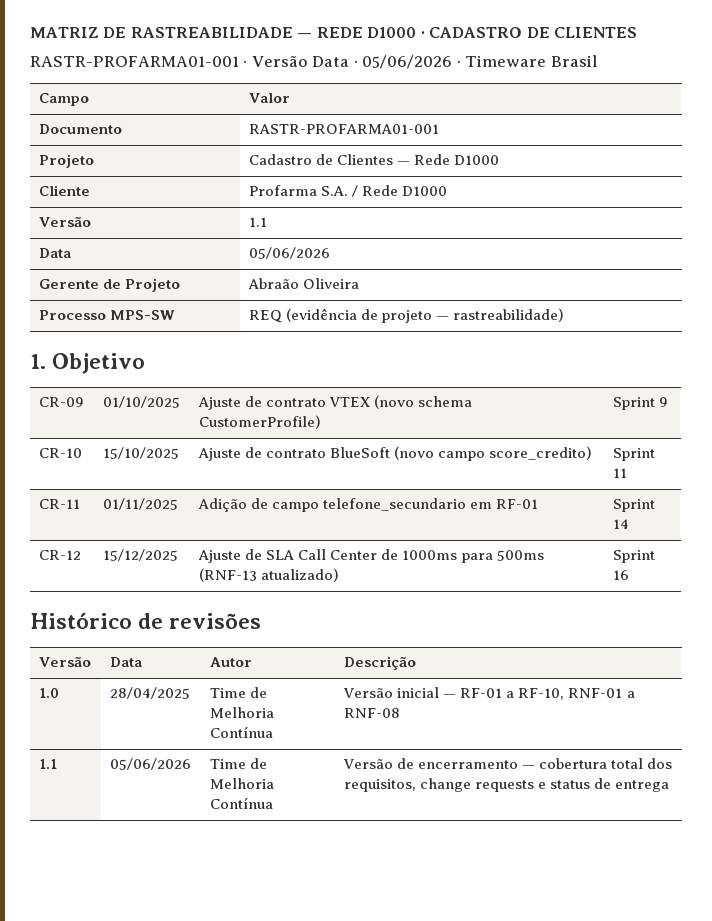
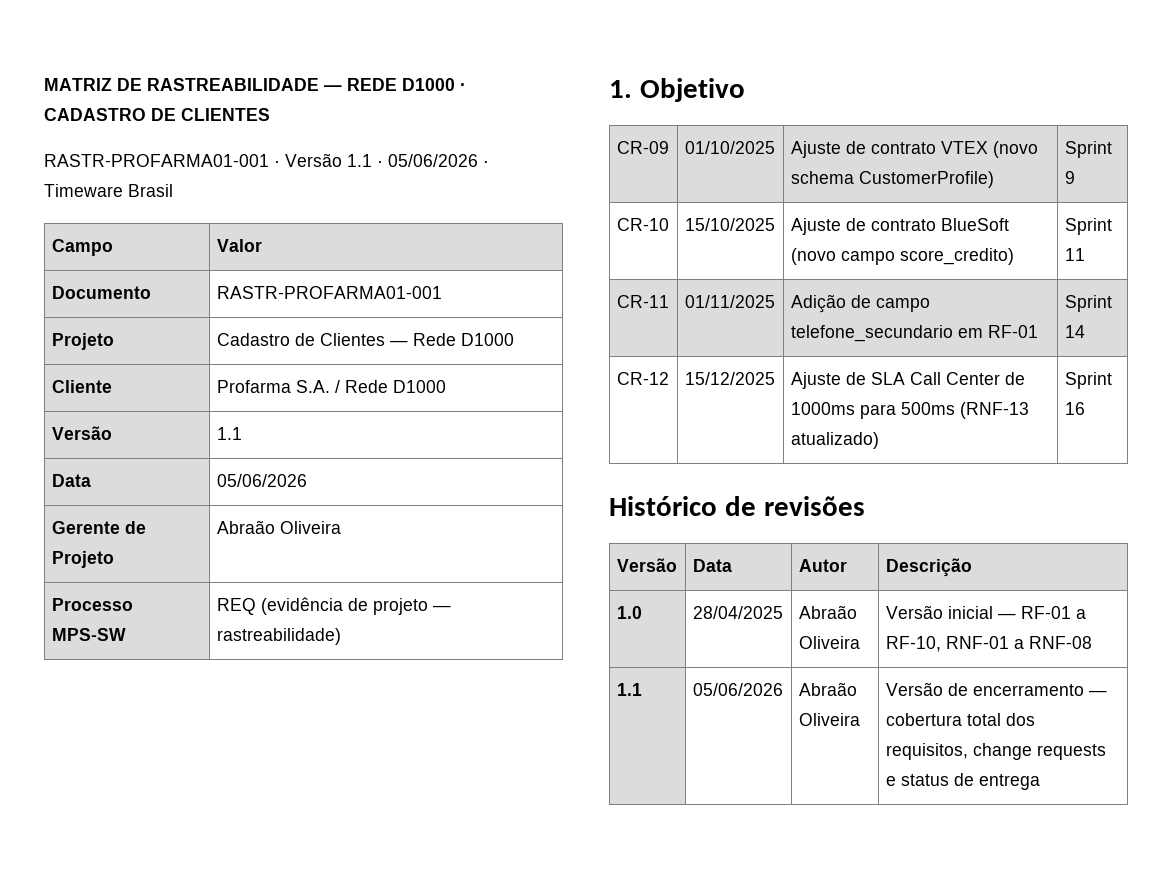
- RASTR-PROFARMA01-001 · Versão Data · 05/06/2026 · Timeware Brasil
+ RASTR-PROFARMA01-001 · Versão 1.1 · 05/06/2026 · Timeware Brasil
- 1.0 | 28/04/2025 | Time de Melhoria Contínua | Versão inicial — RF-01 a RF-10, RNF-01 a RNF-08
+ 1.0 | 28/04/2025 | Abraão Oliveira | Versão inicial — RF-01 a RF-10, RNF-01 a RNF-08
- 1.1 | 05/06/2026 | Time de Melhoria Contínua | Versão de encerramento — cobertura total dos requisitos, change requests e status de entrega
+ 1.1 | 05/06/2026 | Abraão Oliveira | Versão de encerramento — cobertura total dos requisitos, change requests e status de entrega

